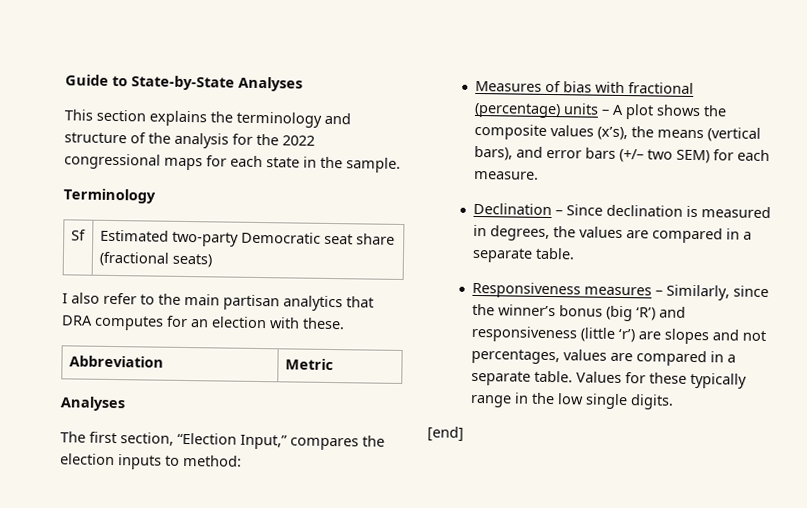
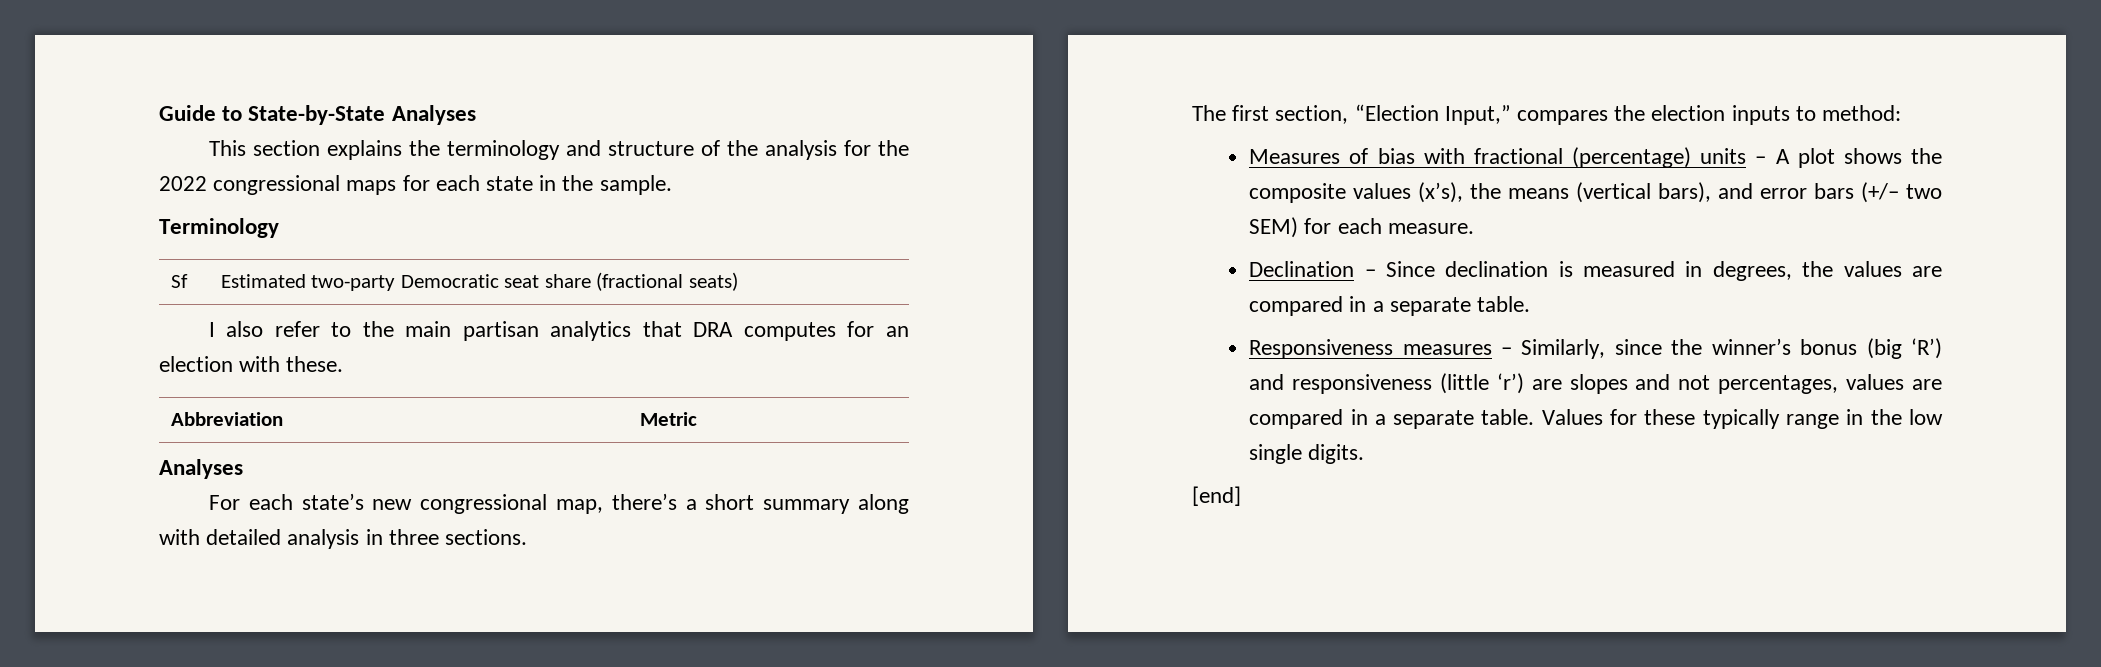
+ For each state’s new congressional map, there’s a short summary along with detailed analysis in three sections.

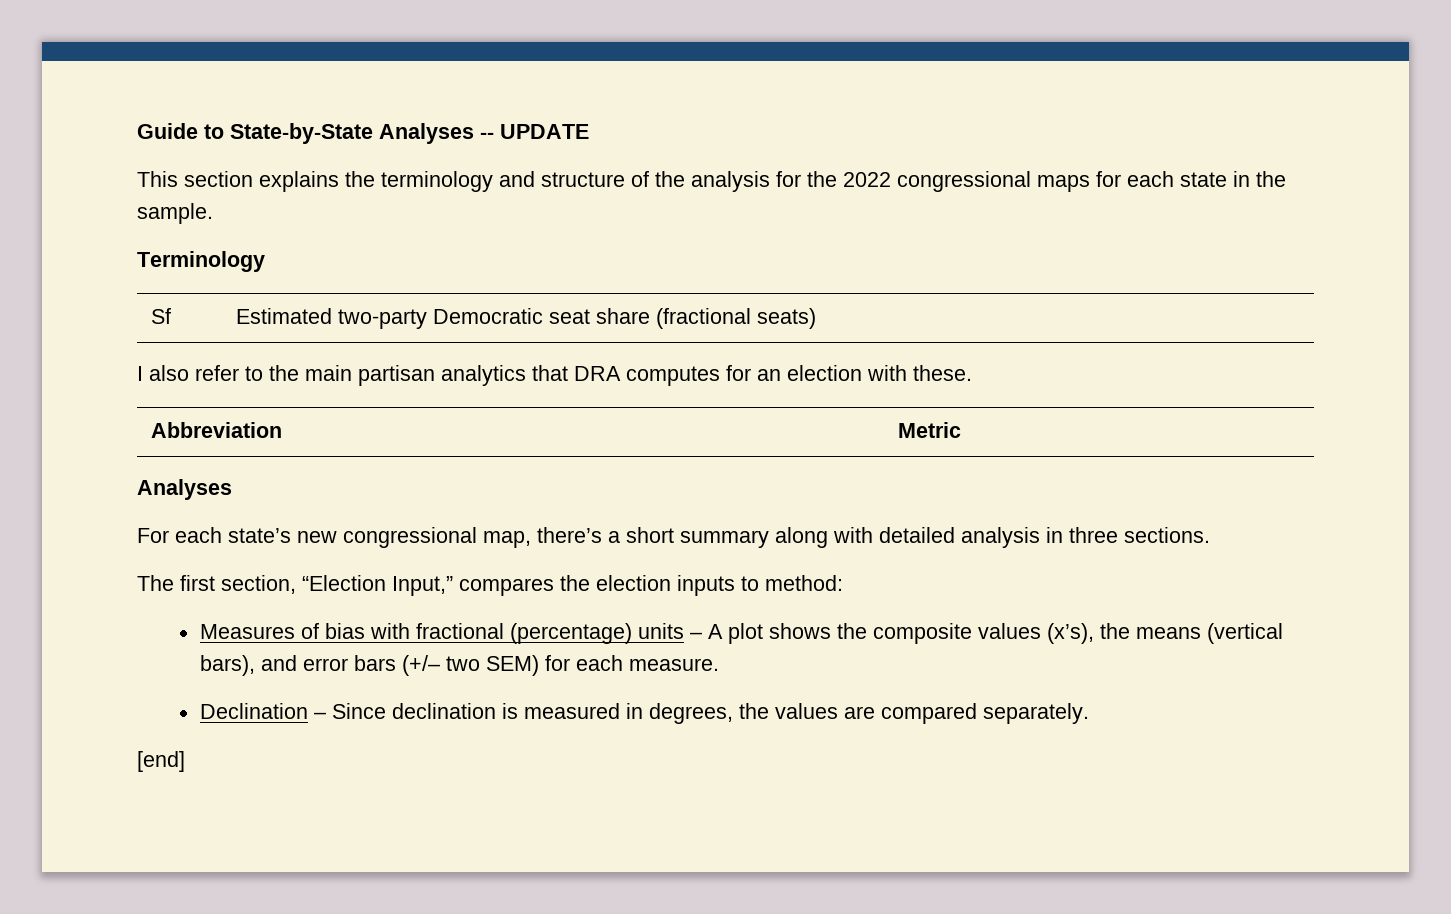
- Guide to State-by-State Analyses
+ Guide to State-by-State Analyses -- UPDATE
- Declination – Since declination is measured in degrees, the values are compared in a separate table.
- Responsiveness measures – Similarly, since the winner’s bonus (big ‘R’) and responsiveness (little ‘r’) are slopes and not percentages, values are compared in a separate table. Values for these typically range in the low single digits.
+ Declination – Since declination is measured in degrees, the values are compared separately.

